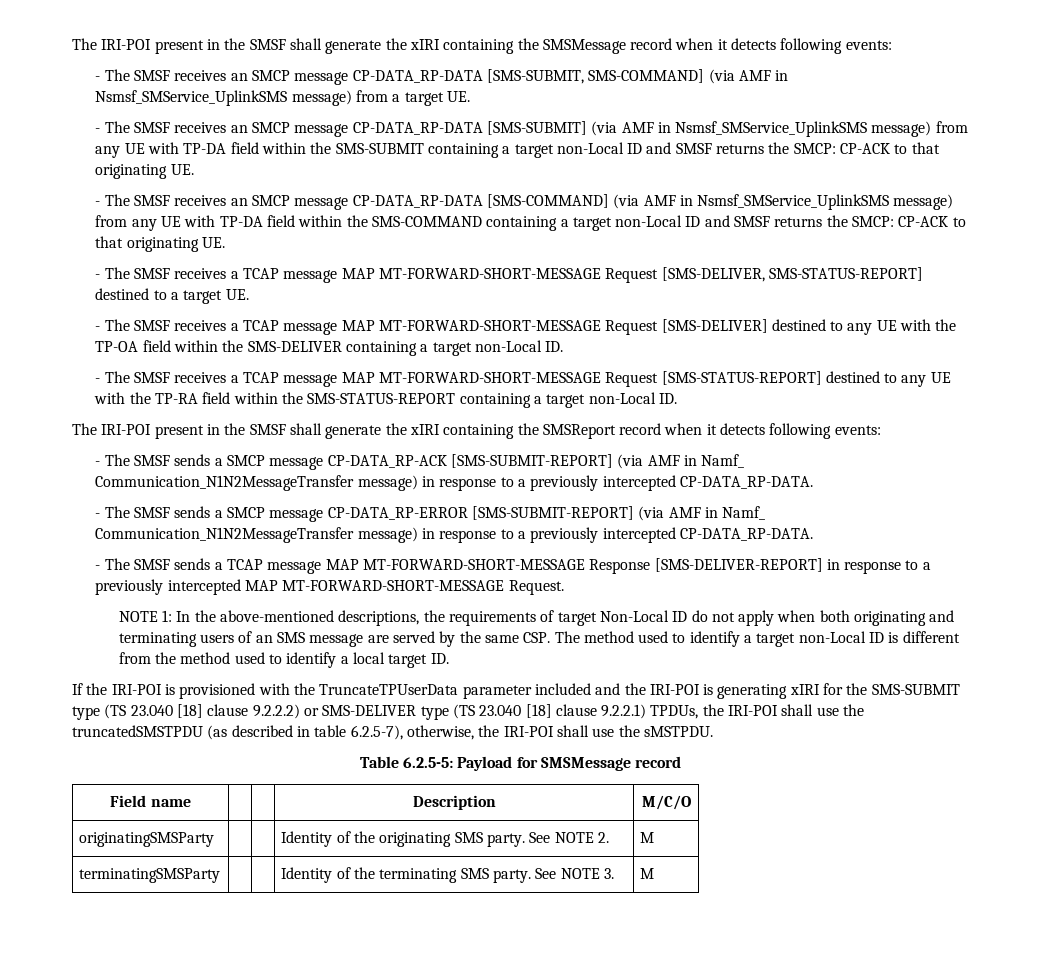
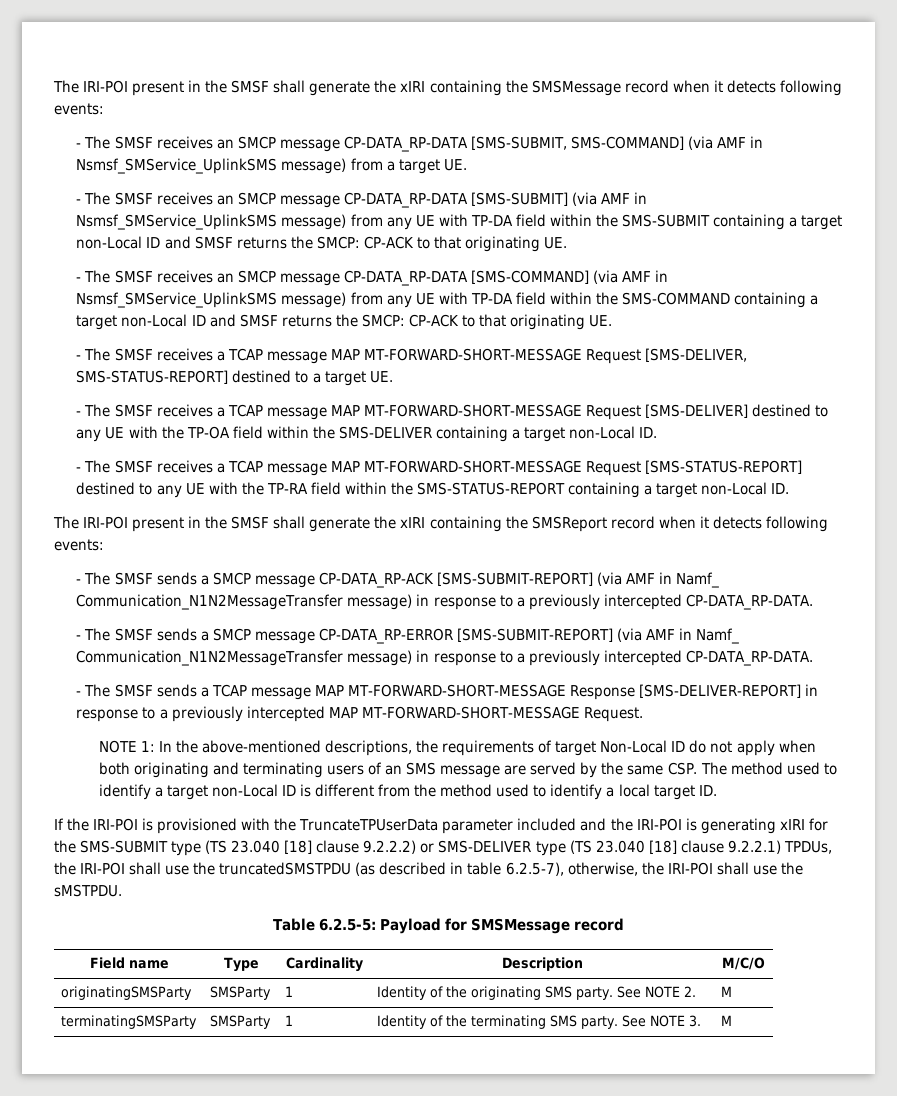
- Field name | | | Description | M/C/O
+ Field name | Type | Cardinality | Description | M/C/O
- originatingSMSParty | | | Identity of the originating SMS party. See NOTE 2. | M
+ originatingSMSParty | SMSParty | 1 | Identity of the originating SMS party. See NOTE 2. | M
- terminatingSMSParty | | | Identity of the terminating SMS party. See NOTE 3. | M
+ terminatingSMSParty | SMSParty | 1 | Identity of the terminating SMS party. See NOTE 3. | M

